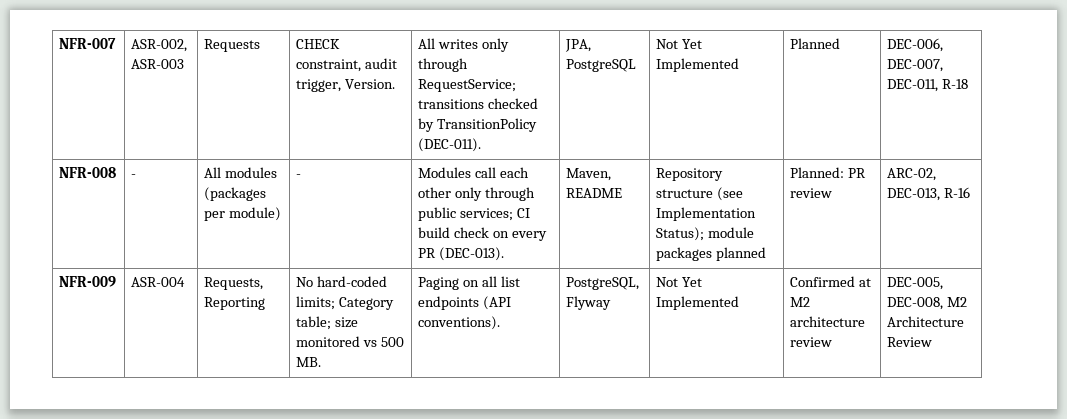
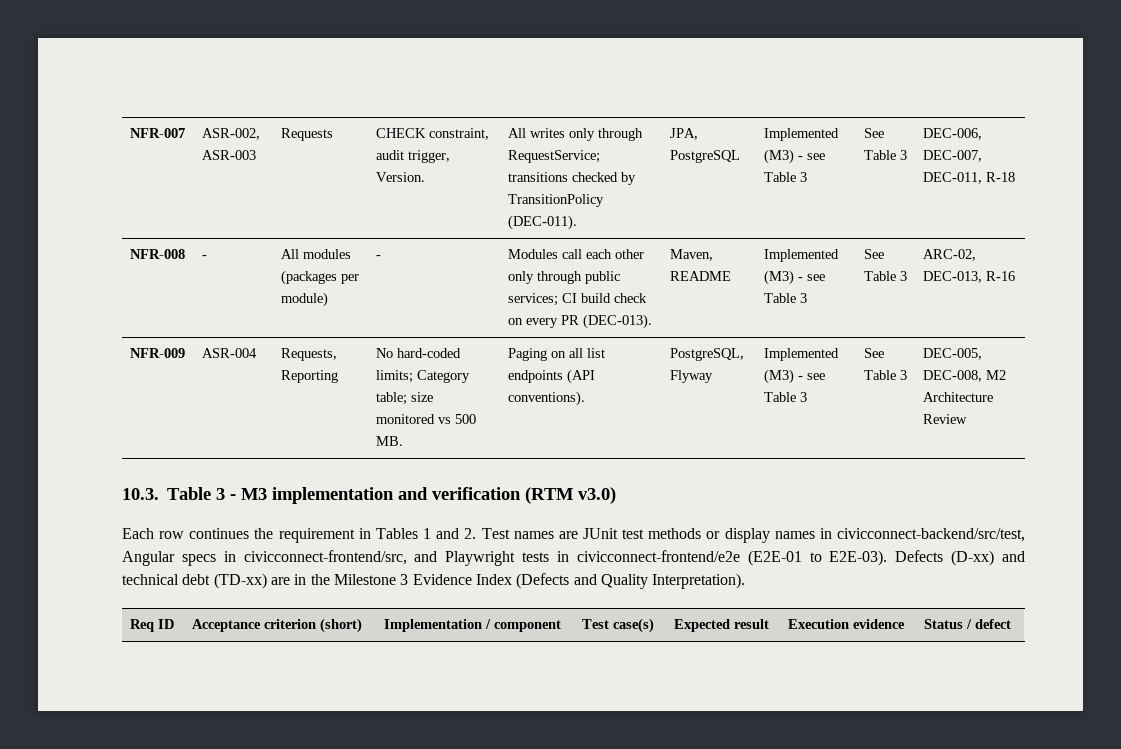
- NFR-007 | ASR-002, ASR-003 | Requests | CHECK constraint, audit trigger, Version. | All writes only through RequestService; transitions checked by TransitionPolicy (DEC-011). | JPA, PostgreSQL | Not Yet Implemented | Planned | DEC-006, DEC-007, DEC-011, R-18
+ NFR-007 | ASR-002, ASR-003 | Requests | CHECK constraint, audit trigger, Version. | All writes only through RequestService; transitions checked by TransitionPolicy (DEC-011). | JPA, PostgreSQL | Implemented (M3) - see Table 3 | See Table 3 | DEC-006, DEC-007, DEC-011, R-18
- NFR-008 | - | All modules (packages per module) | - | Modules call each other only through public services; CI build check on every PR (DEC-013). | Maven, README | Repository structure (see Implementation Status); module packages planned | Planned: PR review | ARC-02, DEC-013, R-16
+ NFR-008 | - | All modules (packages per module) | - | Modules call each other only through public services; CI build check on every PR (DEC-013). | Maven, README | Implemented (M3) - see Table 3 | See Table 3 | ARC-02, DEC-013, R-16
- NFR-009 | ASR-004 | Requests, Reporting | No hard-coded limits; Category table; size monitored vs 500 MB. | Paging on all list endpoints (API conventions). | PostgreSQL, Flyway | Not Yet Implemented | Confirmed at M2 architecture review | DEC-005, DEC-008, M2 Architecture Review
+ NFR-009 | ASR-004 | Requests, Reporting | No hard-coded limits; Category table; size monitored vs 500 MB. | Paging on all list endpoints (API conventions). | PostgreSQL, Flyway | Implemented (M3) - see Table 3 | See Table 3 | DEC-005, DEC-008, M2 Architecture Review
+ 10.3. Table 3 - M3 implementation and verification (RTM v3.0)
+ Each row continues the requirement in Tables 1 and 2. Test names are JUnit test methods or display names in civicconnect-backend/src/test, Angular specs in civicconnect-frontend/src, and Playwright tests in civicconnect-frontend/e2e (E2E-01 to E2E-03). Defects (D-xx) and technical debt (TD-xx) are in the Milestone 3 Evidence Index (Defects and Quality Interpretation).
+ Req ID | Acceptance criterion (short) | Implementation / component | Test case(s) | Expected result | Execution evidence | Status / defect

